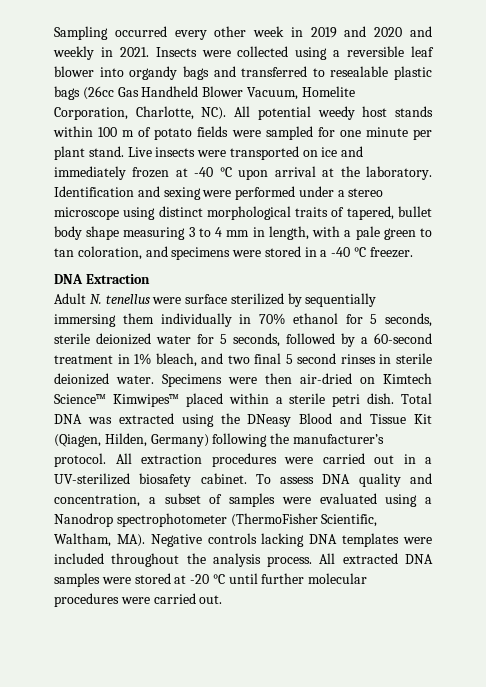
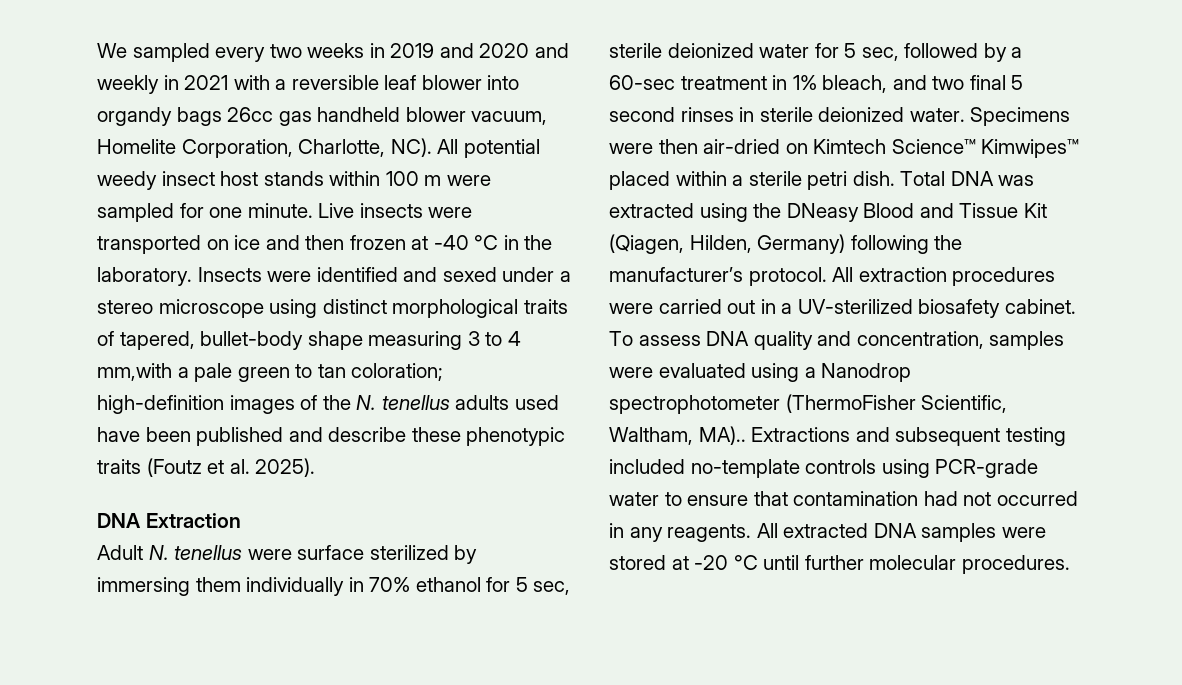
- Sampling occurred every other week in 2019 and 2020 and weekly in 2021. Insects were collected using a reversible leaf blower into organdy bags and transferred to resealable plastic bags (26cc Gas Handheld Blower Vacuum, Homelite Corporation, Charlotte, NC). All potential weedy host stands within 100 m of potato fields were sampled for one minute per plant stand.
+ We sampled every two weeks in 2019 and 2020 and weekly in 2021 with a reversible leaf blower into organdy bags 26cc gas handheld blower vacuum, Homelite Corporation, Charlotte, NC). All potential weedy insect host stands within 100 m were sampled for one minute.
- Live insects were transported on ice and immediately frozen at -40 °C upon arrival at the laboratory. Identification and sexing were performed under a stereo microscope using distinct morphological traits of tapered, bullet body shape measuring 3 to 4 mm in length, with a pale green to tan coloration, and specimens were stored in a -40 °C freezer.
+ Live insects were transported on ice and then frozen at -40 °C in the laboratory. Insects were identified and sexed under a stereo microscope using distinct morphological traits of tapered, bullet-body shape measuring 3 to 4 mm,with a pale green to tan coloration; high-definition images of the N. tenellus adults used have been published and describe these phenotypic traits (Foutz et al. 2025).
- Adult N. tenellus were surface sterilized by sequentially immersing them individually in 70% ethanol for 5 seconds, sterile deionized water for 5 seconds, followed by a 60-second treatment in 1% bleach, and two final 5 second rinses in sterile deionized water.
+ Adult N. tenellus were surface sterilized by immersing them individually in 70% ethanol for 5 sec, sterile deionized water for 5 sec, followed by a 60-sec treatment in 1% bleach, and two final 5 second rinses in sterile deionized water.
- To assess DNA quality and concentration, a subset of samples were evaluated using a Nanodrop spectrophotometer (ThermoFisher Scientific, Waltham, MA). Negative controls lacking DNA templates were included throughout the analysis process.
+ To assess DNA quality and concentration, samples were evaluated using a Nanodrop spectrophotometer (ThermoFisher Scientific, Waltham, MA).. Extractions and subsequent testing included no-template controls using PCR-grade water to ensure that contamination had not occurred in any reagents.
- All extracted DNA samples were stored at -20 °C until further molecular procedures were carried out.
+ All extracted DNA samples were stored at -20 °C until further molecular procedures.

